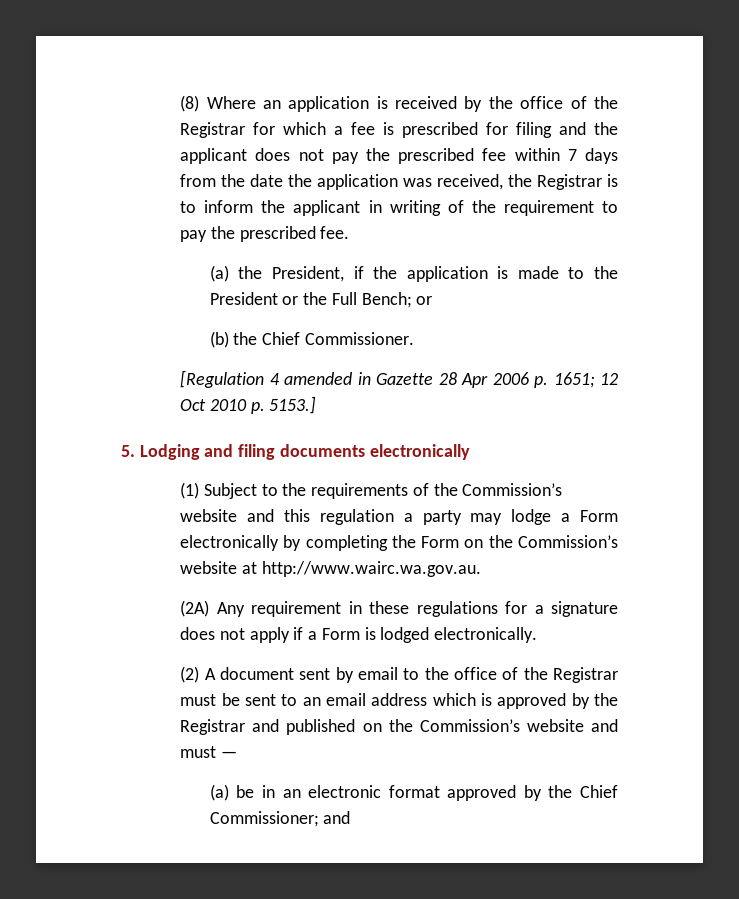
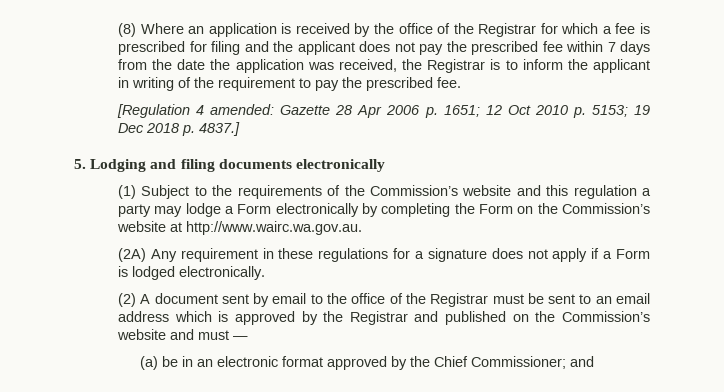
- (a) the President, if the application is made to the President or the Full Bench; or
- (b) the Chief Commissioner.
- [Regulation 4 amended in Gazette 28 Apr 2006 p. 1651; 12 Oct 2010 p. 5153.]
+ [Regulation 4 amended: Gazette 28 Apr 2006 p. 1651; 12 Oct 2010 p. 5153; 19 Dec 2018 p. 4837.]

